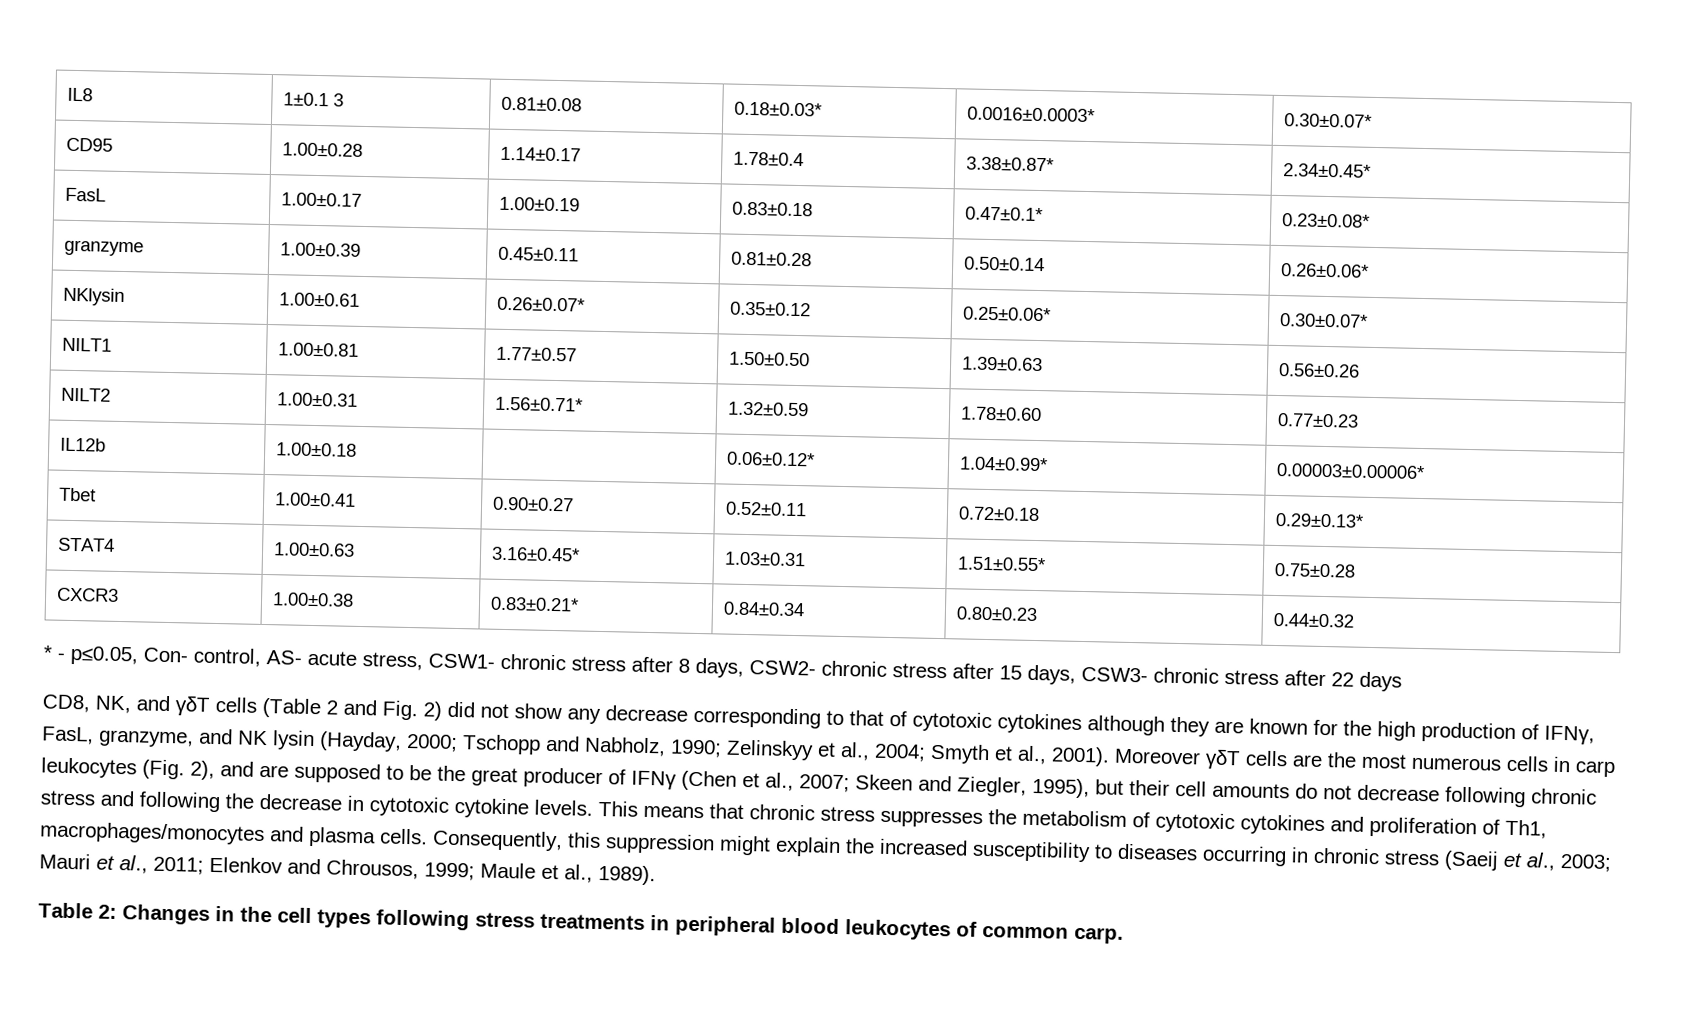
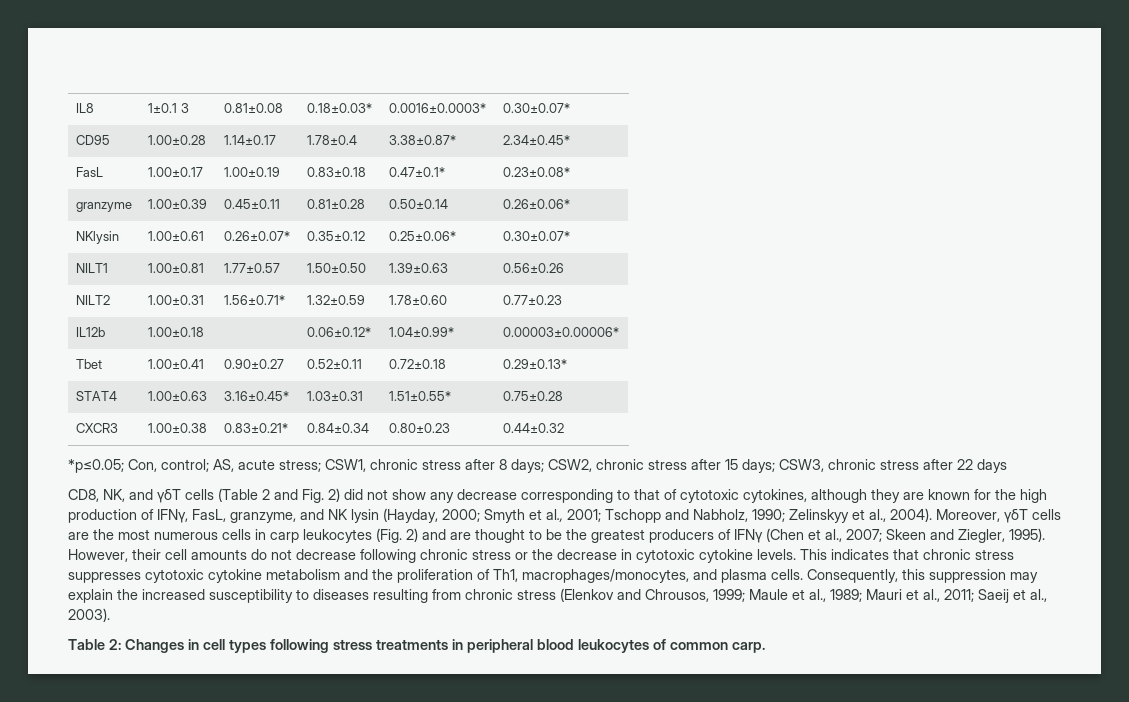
- * - p≤0.05, Con- control, AS- acute stress, CSW1- chronic stress after 8 days, CSW2- chronic stress after 15 days, CSW3- chronic stress after 22 days
+ *p≤0.05; Con, control; AS, acute stress; CSW1, chronic stress after 8 days; CSW2, chronic stress after 15 days; CSW3, chronic stress after 22 days
- CD8, NK, and γδT cells (Table 2 and Fig. 2) did not show any decrease corresponding to that of cytotoxic cytokines although they are known for the high production of IFNγ, FasL, granzyme, and NK lysin (Hayday, 2000;
+ CD8, NK, and γδT cells (Table 2 and Fig. 2) did not show any decrease corresponding to that of cytotoxic cytokines, although they are known for the high production of IFNγ, FasL, granzyme, and NK lysin (Hayday, 2000;
+ Smyth et al., 2001;
- Zelinskyy et al., 2004; Smyth et al., 2001). Moreover γδT cells are the most numerous cells in carp leukocytes (Fig. 2), and are supposed to be the great producer of IFNγ (Chen et al., 2007;
+ Zelinskyy et al., 2004). Moreover, γδT cells are the most numerous cells in carp leukocytes (Fig. 2) and are thought to be the greatest producers of IFNγ (Chen et al., 2007;
- Skeen and Ziegler, 1995), but their cell amounts do not decrease following chronic stress and following the decrease in cytotoxic cytokine levels.
+ Skeen and Ziegler, 1995). However, their cell amounts do not decrease following chronic stress or the decrease in cytotoxic cytokine levels.
- This means that chronic stress suppresses the metabolism of cytotoxic cytokines and proliferation of Th1, macrophages/monocytes and plasma cells.
+ This indicates that chronic stress suppresses cytotoxic cytokine metabolism and the proliferation of Th1, macrophages/monocytes, and plasma cells.
- Consequently, this suppression might explain the increased susceptibility to diseases occurring in chronic stress (Saeij et al., 2003; Mauri et al., 2011; Elenkov and Chrousos, 1999; Maule et al., 1989).
+ Consequently, this suppression may explain the increased susceptibility to diseases resulting from chronic stress (Elenkov and Chrousos, 1999; Maule et al., 1989; Mauri et al., 2011; Saeij et al., 2003).
- Table 2: Changes in the cell types following stress treatments in peripheral blood leukocytes of common carp.
+ Table 2: Changes in cell types following stress treatments in peripheral blood leukocytes of common carp.

